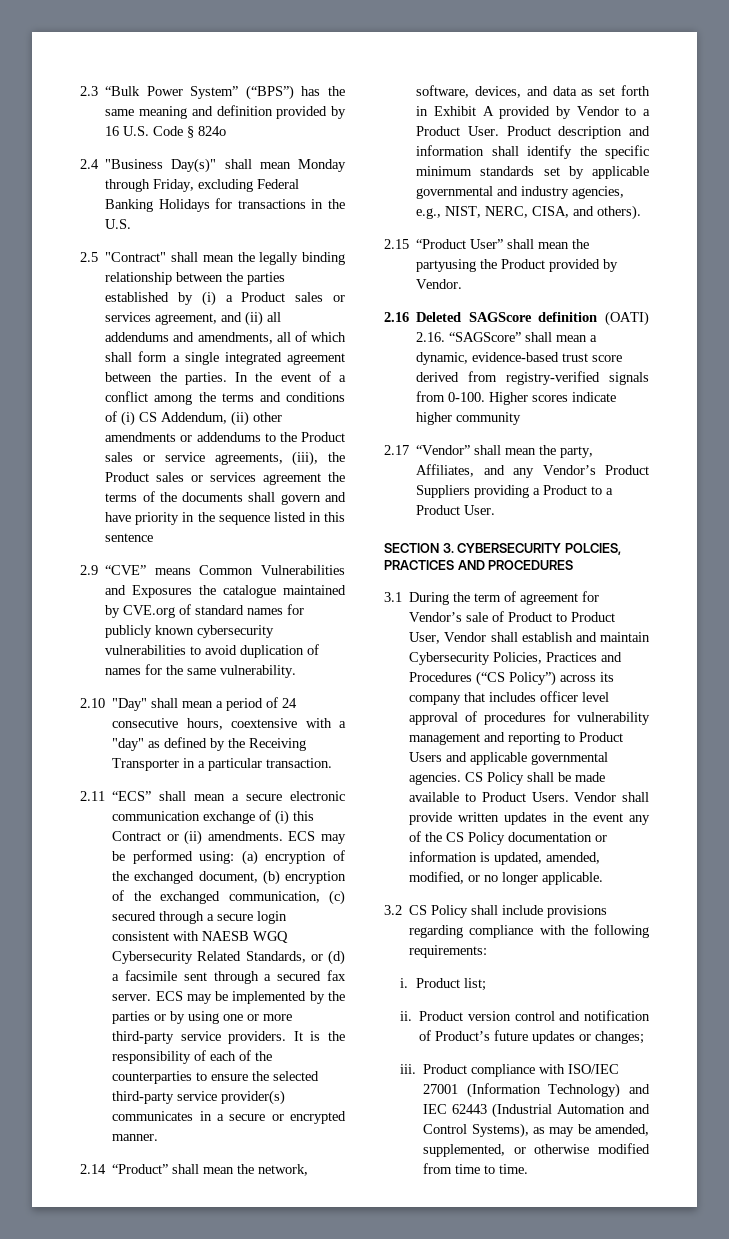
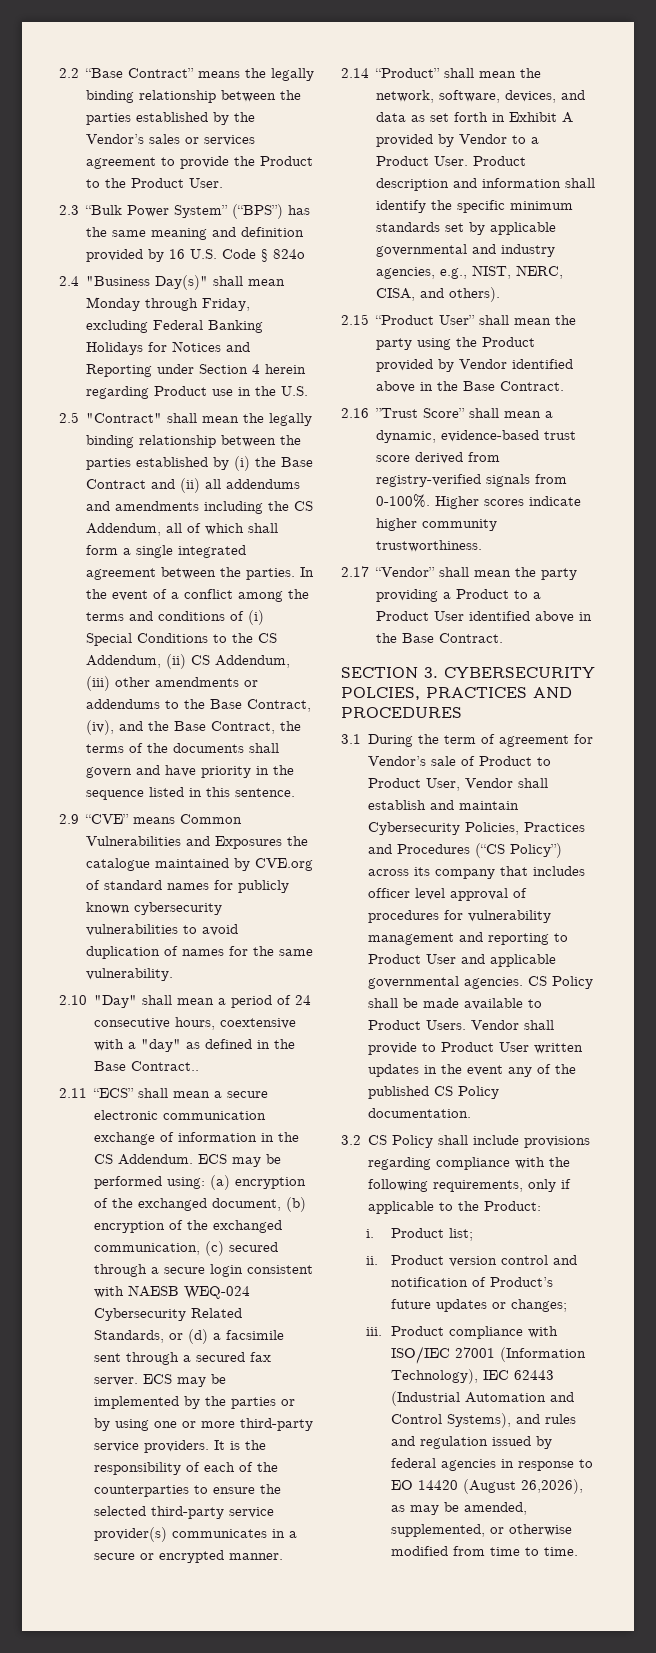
+ 2.2 “Base Contract” means the legally binding relationship between the parties established by the Vendor’s sales or services agreement to provide the Product to the Product User.
- 2.4 "Business Day(s)" shall mean Monday through Friday, excluding Federal Banking Holidays for transactions in the U.S.
+ 2.4 "Business Day(s)" shall mean Monday through Friday, excluding Federal Banking Holidays for Notices and Reporting under Section 4 herein regarding Product use in the U.S.
- 2.5 "Contract" shall mean the legally binding relationship between the parties established by (i) a Product sales or services agreement, and (ii) all addendums and amendments, all of which shall form a single integrated agreement between the parties.
+ 2.5 "Contract" shall mean the legally binding relationship between the parties established by (i) the Base Contract and (ii) all addendums and amendments including the CS Addendum, all of which shall form a single integrated agreement between the parties.
- In the event of a conflict among the terms and conditions of (i) CS Addendum, (ii) other amendments or addendums to the Product sales or service agreements, (iii), the Product sales or services agreement the terms of the documents shall govern and have priority in the sequence listed in this sentence
+ In the event of a conflict among the terms and conditions of (i) Special Conditions to the CS Addendum, (ii) CS Addendum, (iii) other amendments or addendums to the Base Contract, (iv), and the Base Contract, the terms of the documents shall govern and have priority in the sequence listed in this sentence.
- 2.10 "Day" shall mean a period of 24 consecutive hours, coextensive with a "day" as defined by the Receiving Transporter in a particular transaction.
+ 2.10 "Day" shall mean a period of 24 consecutive hours, coextensive with a "day" as defined in the Base Contract..
- 2.11 “ECS” shall mean a secure electronic communication exchange of (i) this Contract or (ii) amendments.
+ 2.11 “ECS” shall mean a secure electronic communication exchange of information in the CS Addendum.
- ECS may be performed using: (a) encryption of the exchanged document, (b) encryption of the exchanged communication, (c) secured through a secure login consistent with NAESB WGQ Cybersecurity Related Standards, or (d) a facsimile sent through a secured fax server.
+ ECS may be performed using: (a) encryption of the exchanged document, (b) encryption of the exchanged communication, (c) secured through a secure login consistent with NAESB WEQ-024 Cybersecurity Related Standards, or (d) a facsimile sent through a secured fax server.
- 2.15 “Product User” shall mean the partyusing the Product provided by Vendor.
- 2.16 Deleted SAGScore definition (OATI) 2.16. “SAGScore” shall mean a dynamic, evidence-based trust score derived from registry-verified signals from 0-100.
+ 2.15 “Product User” shall mean the party using the Product provided by Vendor identified above in the Base Contract.
+ 2.16 ”Trust Score” shall mean a dynamic, evidence-based trust score derived from registry-verified signals from 0-100%.
- Higher scores indicate higher community
+ Higher scores indicate higher community trustworthiness.
- 2.17 “Vendor” shall mean the party, Affiliates, and any Vendor’s Product Suppliers providing a Product to a Product User.
+ 2.17 “Vendor” shall mean the party providing a Product to a Product User identified above in the Base Contract.
- 3.1 During the term of agreement for Vendor’s sale of Product to Product User, Vendor shall establish and maintain Cybersecurity Policies, Practices and Procedures (“CS Policy”) across its company that includes officer level approval of procedures for vulnerability management and reporting to Product Users and applicable governmental agencies.
+ 3.1 During the term of agreement for Vendor’s sale of Product to Product User, Vendor shall establish and maintain Cybersecurity Policies, Practices and Procedures (“CS Policy”) across its company that includes officer level approval of procedures for vulnerability management and reporting to Product User and applicable governmental agencies.
- Vendor shall provide written updates in the event any of the CS Policy documentation or information is updated, amended, modified, or no longer applicable.
+ Vendor shall provide to Product User written updates in the event any of the published CS Policy documentation.
- 3.2 CS Policy shall include provisions regarding compliance with the following requirements:
+ 3.2 CS Policy shall include provisions regarding compliance with the following requirements, only if applicable to the Product:
- Product compliance with ISO/IEC 27001 (Information Technology) and IEC 62443 (Industrial Automation and Control Systems), as may be amended, supplemented, or otherwise modified from time to time.
+ Product compliance with ISO/IEC 27001 (Information Technology), IEC 62443 (Industrial Automation and Control Systems), and rules and regulation issued by federal agencies in response to EO 14420 (August 26,2026), as may be amended, supplemented, or otherwise modified from time to time.

